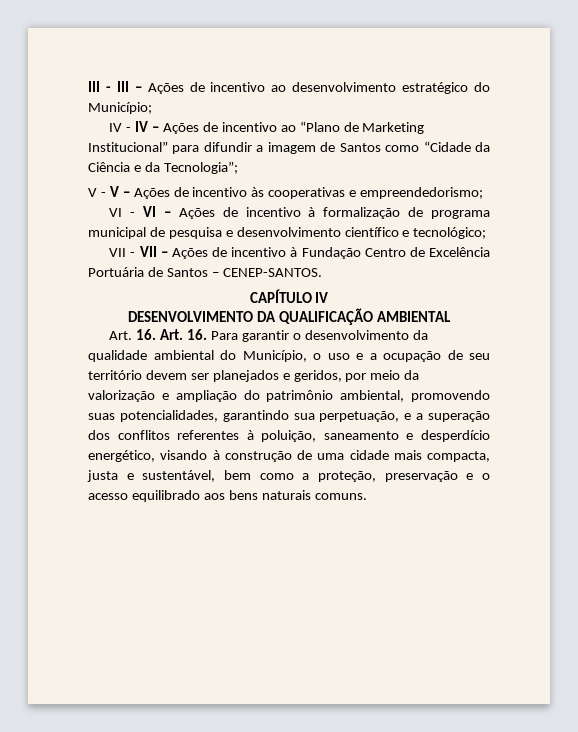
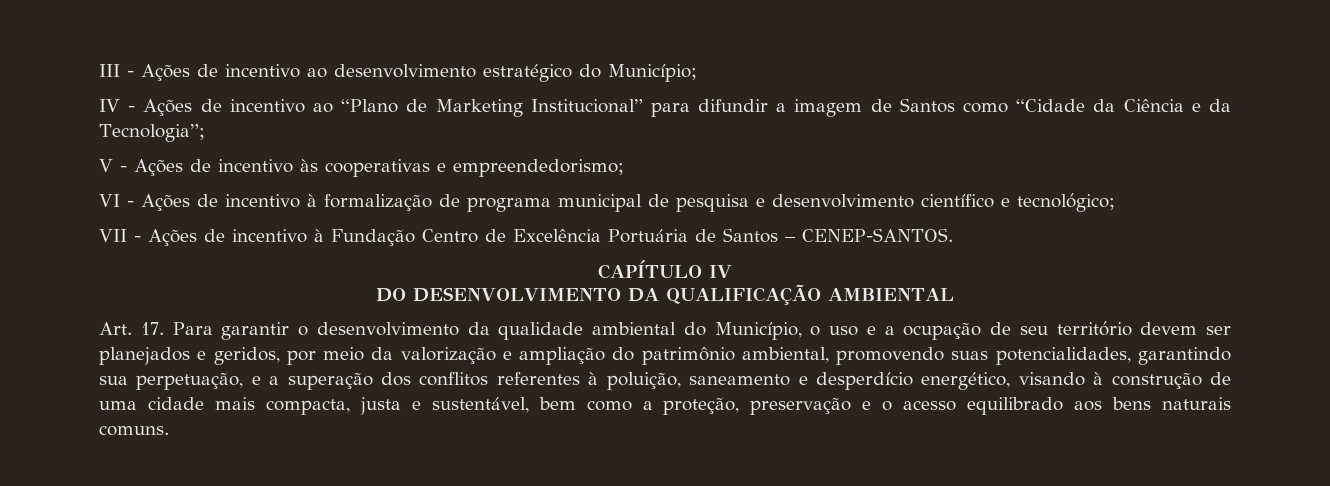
- III - III – Ações de incentivo ao desenvolvimento estratégico do Município;
+ III - Ações de incentivo ao desenvolvimento estratégico do Município;
- IV - IV – Ações de incentivo ao “Plano de Marketing Institucional” para difundir a imagem de Santos como “Cidade da Ciência e da Tecnologia”;
+ IV - Ações de incentivo ao “Plano de Marketing Institucional” para difundir a imagem de Santos como “Cidade da Ciência e da Tecnologia”;
- V - V – Ações de incentivo às cooperativas e empreendedorismo;
+ V - Ações de incentivo às cooperativas e empreendedorismo;
- VI - VI – Ações de incentivo à formalização de programa municipal de pesquisa e desenvolvimento científico e tecnológico;
+ VI - Ações de incentivo à formalização de programa municipal de pesquisa e desenvolvimento científico e tecnológico;
- VII - VII – Ações de incentivo à Fundação Centro de Excelência Portuária de Santos – CENEP-SANTOS.
+ VII - Ações de incentivo à Fundação Centro de Excelência Portuária de Santos – CENEP-SANTOS.
- DESENVOLVIMENTO DA QUALIFICAÇÃO AMBIENTAL
+ DO DESENVOLVIMENTO DA QUALIFICAÇÃO AMBIENTAL
- Art. 16. Art. 16. Para garantir o desenvolvimento da qualidade ambiental do Município, o uso e a ocupação de seu território devem ser planejados e geridos, por meio da valorização e ampliação do patrimônio ambiental, promovendo suas potencialidades, garantindo sua perpetuação, e a superação dos conflitos referentes à poluição, saneamento e desperdício energético, visando à construção de uma cidade mais compacta, justa e sustentável, bem como a proteção, preservação e o acesso equilibrado aos bens naturais comuns.
+ Art. 17. Para garantir o desenvolvimento da qualidade ambiental do Município, o uso e a ocupação de seu território devem ser planejados e geridos, por meio da valorização e ampliação do patrimônio ambiental, promovendo suas potencialidades, garantindo sua perpetuação, e a superação dos conflitos referentes à poluição, saneamento e desperdício energético, visando à construção de uma cidade mais compacta, justa e sustentável, bem como a proteção, preservação e o acesso equilibrado aos bens naturais comuns.

